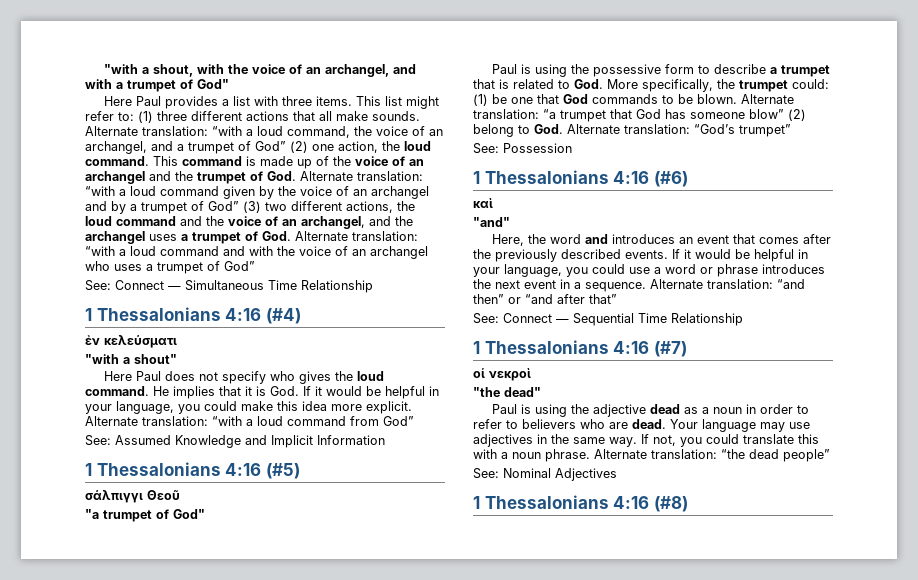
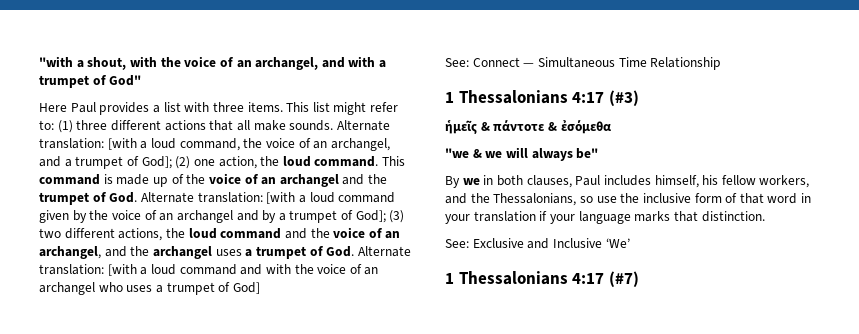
- Alternate translation: “with a loud command, the voice of an archangel, and a trumpet of God” (2) one action, the loud command.
+ Alternate translation: [with a loud command, the voice of an archangel, and a trumpet of God]; (2) one action, the loud command.
- “with a loud command given by the voice of an archangel and by a trumpet of God” (3) two different actions, the loud command and the voice of an archangel, and the archangel uses a trumpet of God. Alternate translation:
+ [with a loud command given by the voice of an archangel and by a trumpet of God]; (3) two different actions, the loud command and the voice of an archangel, and the archangel uses a trumpet of God. Alternate translation:
- “with a loud command and with the voice of an archangel who uses a trumpet of God”
+ [with a loud command and with the voice of an archangel who uses a trumpet of God]
- 1 Thessalonians 4:16 (#4)
- ἐν κελεύσματι
- "with a shout"
- Here Paul does not specify who gives the loud command. He implies that it is God. If it would be helpful in your language, you could make this idea more explicit. Alternate translation: “with a loud command from God”
- See: Assumed Knowledge and Implicit Information
- 1 Thessalonians 4:16 (#5)
- σάλπιγγι Θεοῦ
- "a trumpet of God"
- Paul is using the possessive form to describe a trumpet that is related to God. More specifically, the trumpet could: (1) be one that God commands to be blown. Alternate translation: “a trumpet that God has someone blow” (2) belong to God. Alternate translation: “God’s trumpet”
- See: Possession
- 1 Thessalonians 4:16 (#6)
- καὶ
- "and"
- Here, the word and introduces an event that comes after the previously described events. If it would be helpful in your language, you could use a word or phrase introduces the next event in a sequence. Alternate translation: “and then” or “and after that”
- See: Connect — Sequential Time Relationship
- 1 Thessalonians 4:16 (#7)
- οἱ νεκροὶ
- "the dead"
- Paul is using the adjective dead as a noun in order to refer to believers who are dead. Your language may use adjectives in the same way. If not, you could translate this with a noun phrase. Alternate translation: “the dead people”
- See: Nominal Adjectives
- 1 Thessalonians 4:16 (#8)
+ 1 Thessalonians 4:17 (#3)
+ ἡμεῖς & πάντοτε & ἐσόμεθα
+ "we & we will always be"
+ By we in both clauses, Paul includes himself, his fellow workers, and the Thessalonians, so use the inclusive form of that word in your translation if your language marks that distinction.
+ See: Exclusive and Inclusive ‘We’
+ 1 Thessalonians 4:17 (#7)

